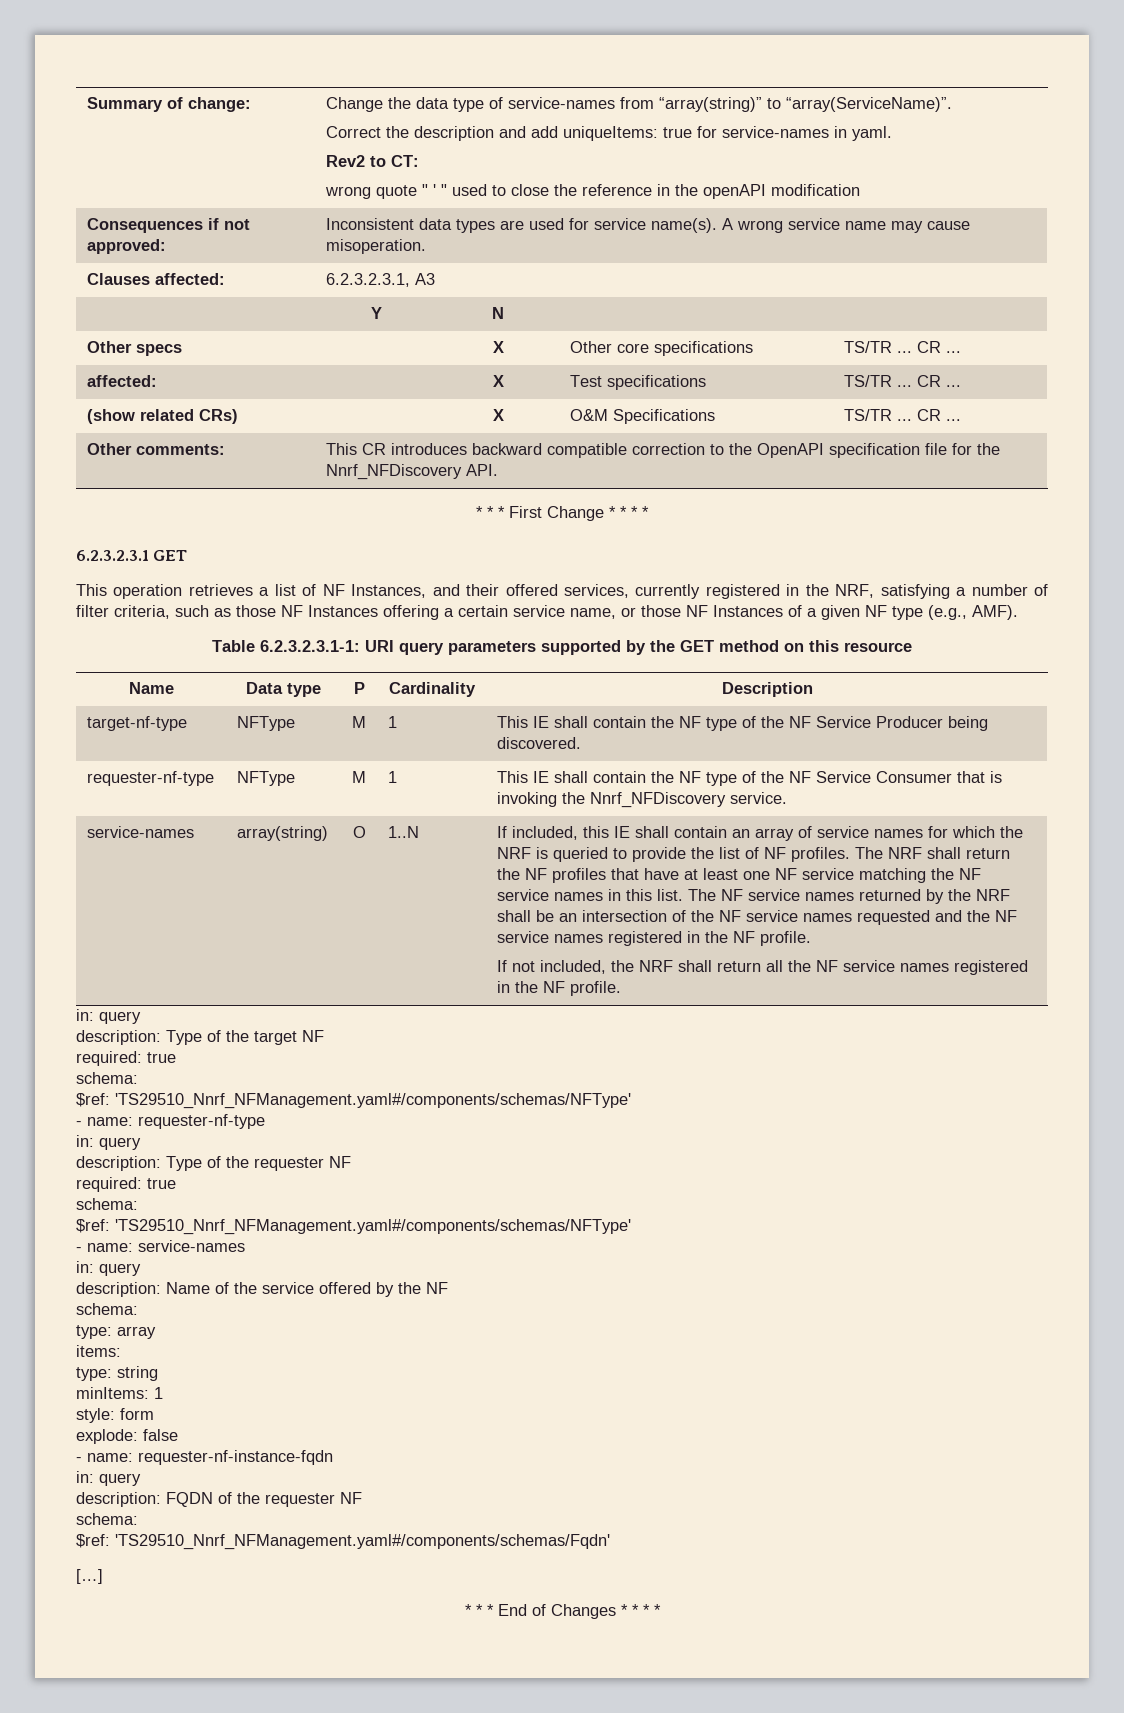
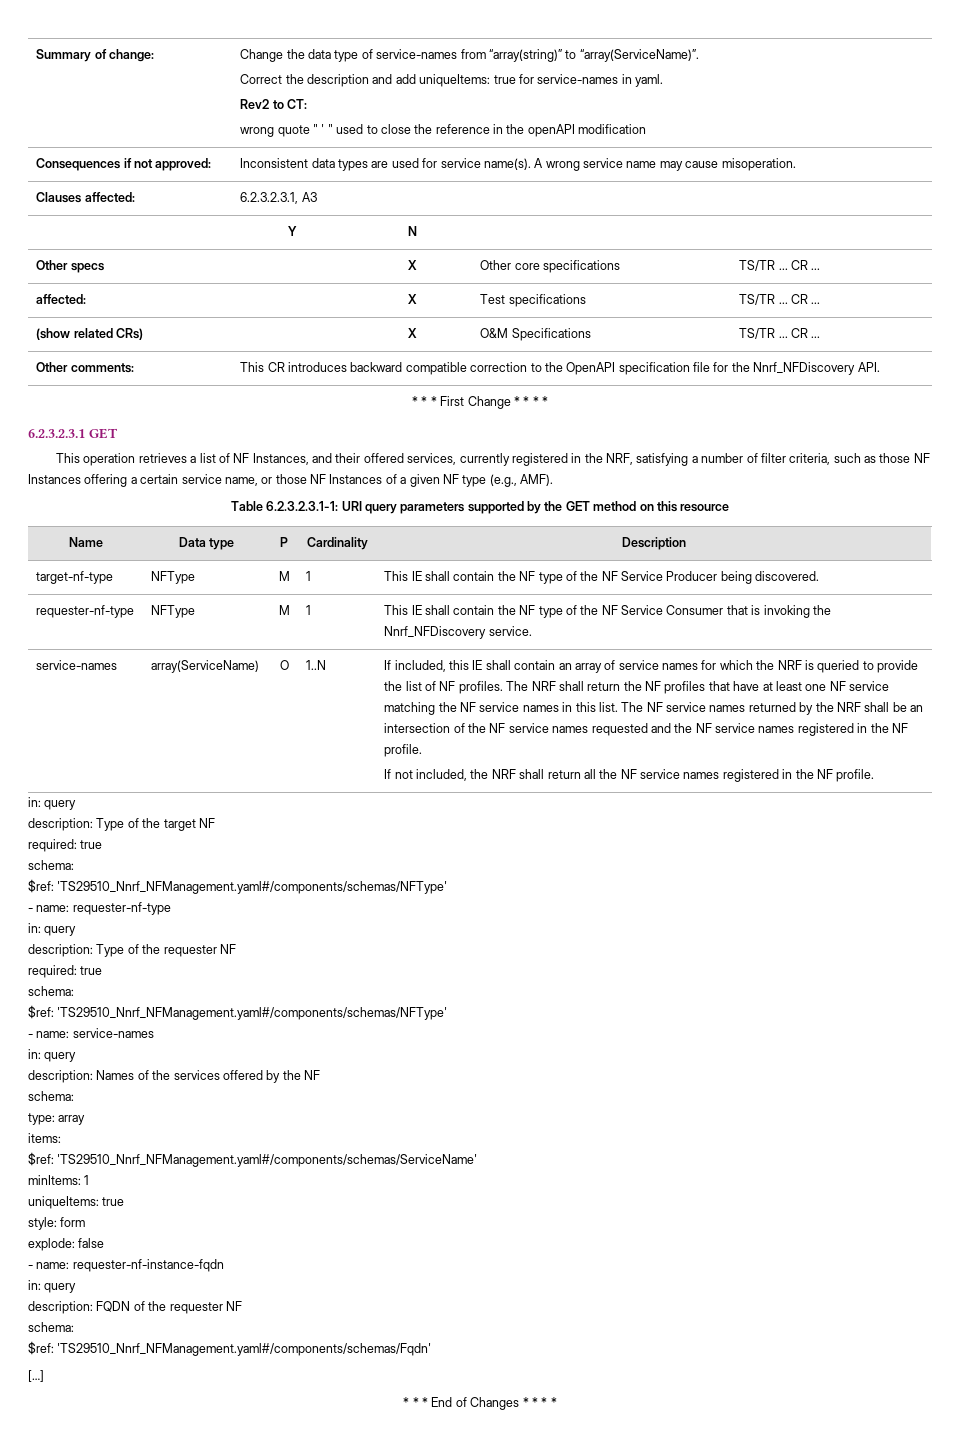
- array(string)
+ array(ServiceName)
- description: Name of the service offered by the NF
+ description: Names of the services offered by the NF
- type: string
+ $ref: 'TS29510_Nnrf_NFManagement.yaml#/components/schemas/ServiceName'
  minItems: 1
+ uniqueItems: true

